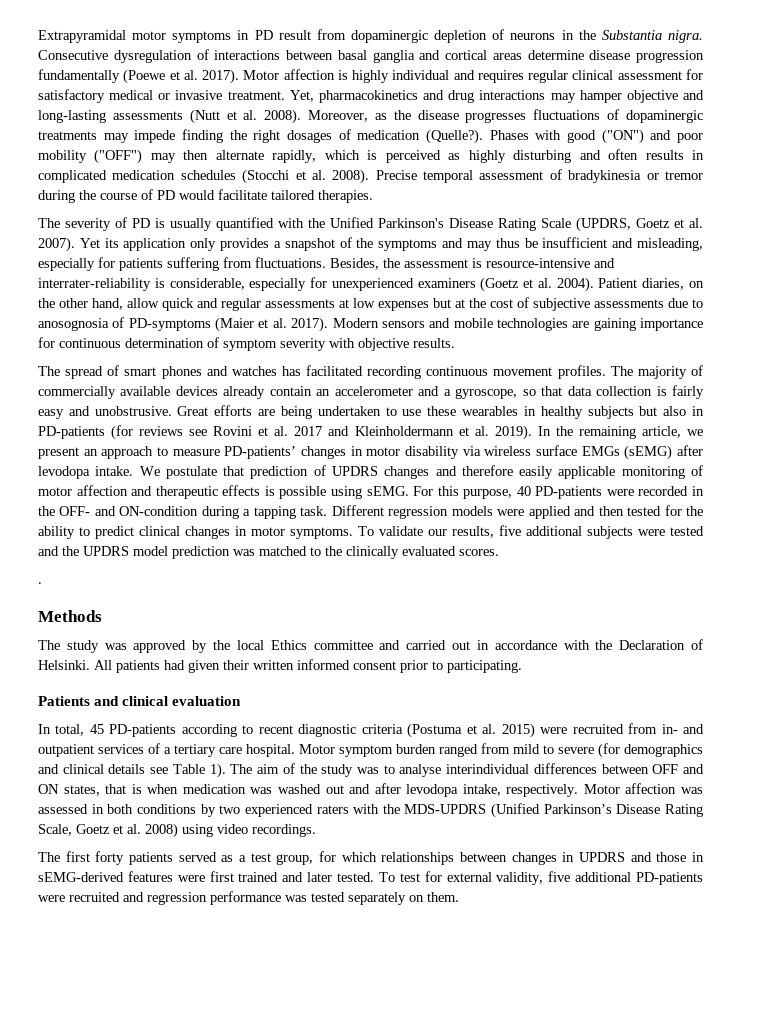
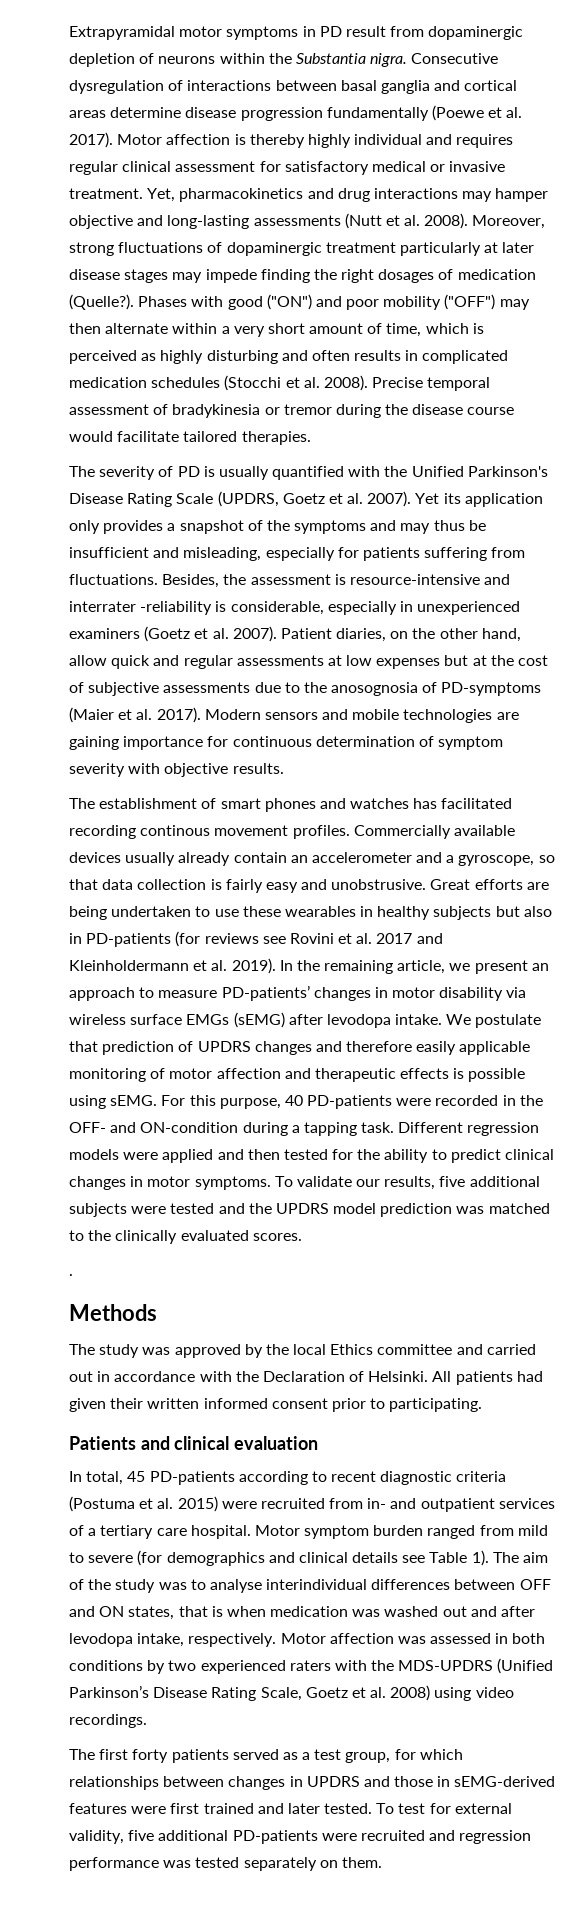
- Extrapyramidal motor symptoms in PD result from dopaminergic depletion of neurons in the Substantia nigra.
+ Extrapyramidal motor symptoms in PD result from dopaminergic depletion of neurons within the Substantia nigra.
- Motor affection is highly individual and requires regular clinical assessment for satisfactory medical or invasive treatment.
+ Motor affection is thereby highly individual and requires regular clinical assessment for satisfactory medical or invasive treatment.
- Moreover, as the disease progresses fluctuations of dopaminergic treatments may impede finding the right dosages of medication (Quelle?).
+ Moreover, strong fluctuations of dopaminergic treatment particularly at later disease stages may impede finding the right dosages of medication (Quelle?).
- Phases with good ("ON") and poor mobility ("OFF") may then alternate rapidly, which is perceived as highly disturbing and often results in complicated medication schedules (Stocchi et al. 2008).
+ Phases with good ("ON") and poor mobility ("OFF") may then alternate within a very short amount of time, which is perceived as highly disturbing and often results in complicated medication schedules (Stocchi et al. 2008).
- Precise temporal assessment of bradykinesia or tremor during the course of PD would facilitate tailored therapies.
+ Precise temporal assessment of bradykinesia or tremor during the disease course would facilitate tailored therapies.
- Besides, the assessment is resource-intensive and interrater-reliability is considerable, especially for unexperienced examiners (Goetz et al. 2004).
+ Besides, the assessment is resource-intensive and interrater -reliability is considerable, especially in unexperienced examiners (Goetz et al. 2007).
- Patient diaries, on the other hand, allow quick and regular assessments at low expenses but at the cost of subjective assessments due to anosognosia of PD-symptoms (Maier et al. 2017).
+ Patient diaries, on the other hand, allow quick and regular assessments at low expenses but at the cost of subjective assessments due to the anosognosia of PD-symptoms (Maier et al. 2017).
- The spread of smart phones and watches has facilitated recording continuous movement profiles.
+ The establishment of smart phones and watches has facilitated recording continous movement profiles.
- The majority of commercially available devices already contain an accelerometer and a gyroscope, so that data collection is fairly easy and unobstrusive.
+ Commercially available devices usually already contain an accelerometer and a gyroscope, so that data collection is fairly easy and unobstrusive.

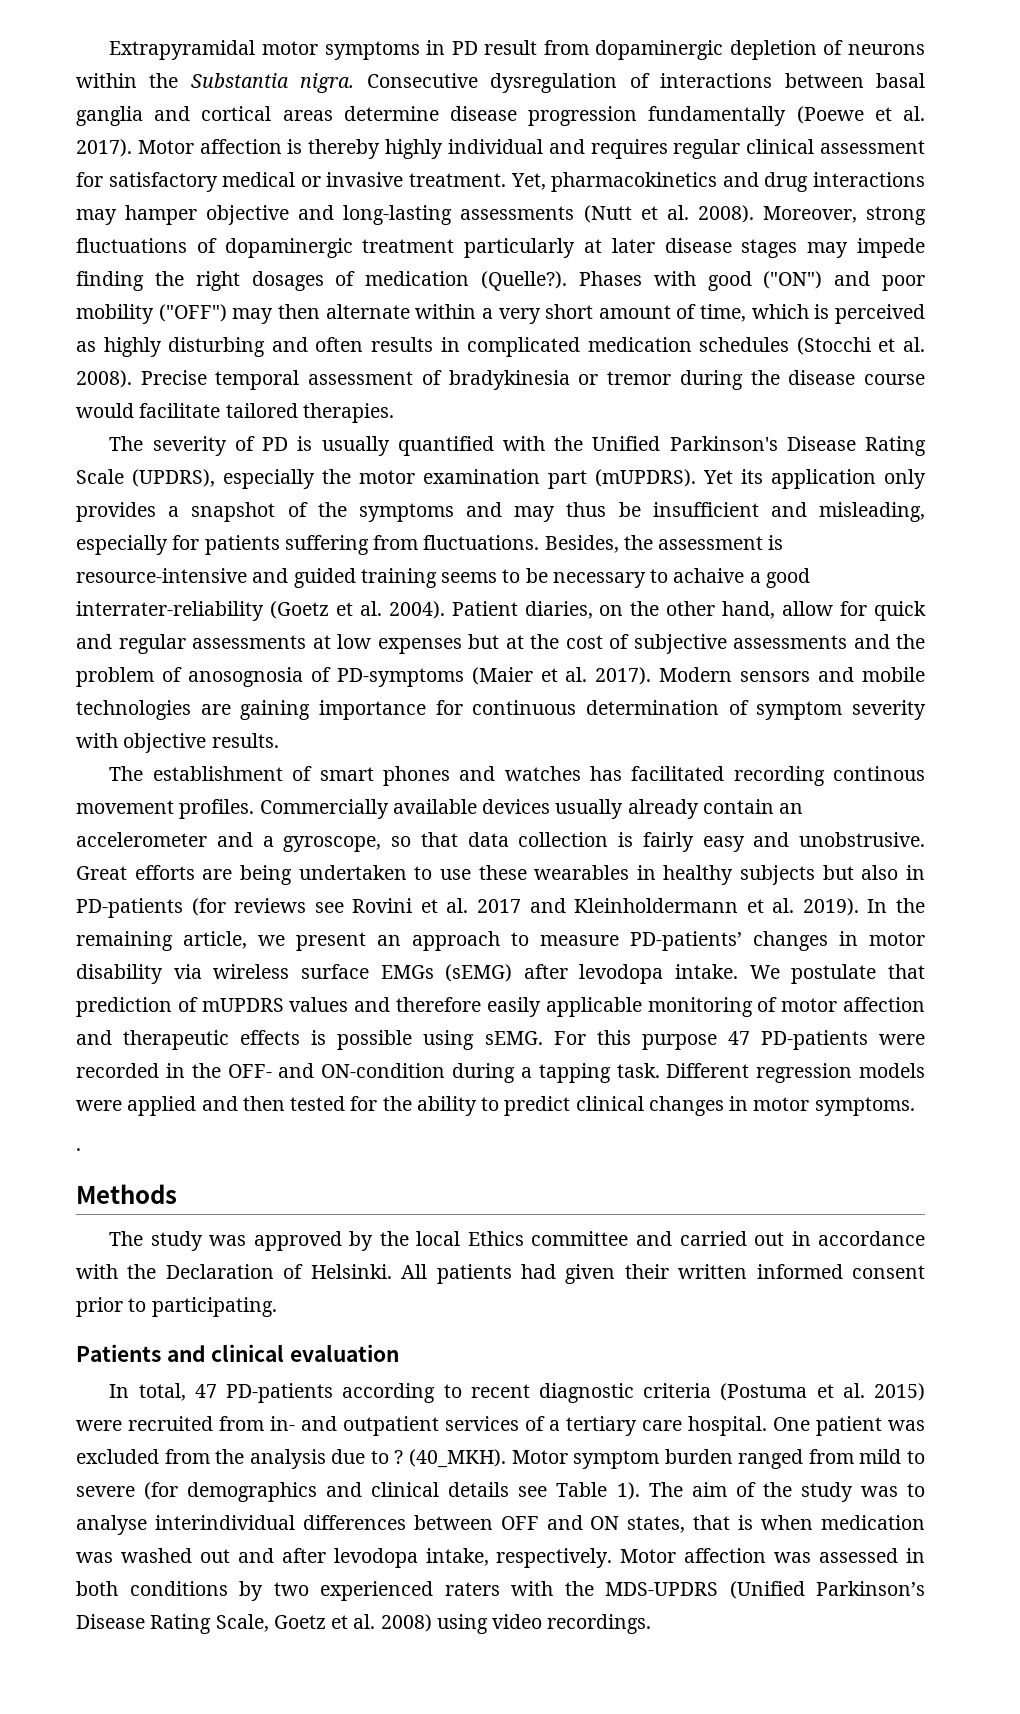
- The severity of PD is usually quantified with the Unified Parkinson's Disease Rating Scale (UPDRS, Goetz et al. 2007).
+ The severity of PD is usually quantified with the Unified Parkinson's Disease Rating Scale (UPDRS), especially the motor examination part (mUPDRS).
- Besides, the assessment is resource-intensive and interrater -reliability is considerable, especially in unexperienced examiners (Goetz et al. 2007).
+ Besides, the assessment is resource-intensive and guided training seems to be necessary to achaive a good interrater-reliability (Goetz et al. 2004).
- Patient diaries, on the other hand, allow quick and regular assessments at low expenses but at the cost of subjective assessments due to the anosognosia of PD-symptoms (Maier et al. 2017).
+ Patient diaries, on the other hand, allow for quick and regular assessments at low expenses but at the cost of subjective assessments and the problem of anosognosia of PD-symptoms (Maier et al. 2017).
- We postulate that prediction of UPDRS changes and therefore easily applicable monitoring of motor affection and therapeutic effects is possible using sEMG.
+ We postulate that prediction of mUPDRS values and therefore easily applicable monitoring of motor affection and therapeutic effects is possible using sEMG.
- For this purpose, 40 PD-patients were recorded in the OFF- and ON-condition during a tapping task.
+ For this purpose 47 PD-patients were recorded in the OFF- and ON-condition during a tapping task.
- To validate our results, five additional subjects were tested and the UPDRS model prediction was matched to the clinically evaluated scores.
- In total, 45 PD-patients according to recent diagnostic criteria (Postuma et al. 2015) were recruited from in- and outpatient services of a tertiary care hospital.
+ In total, 47 PD-patients according to recent diagnostic criteria (Postuma et al. 2015) were recruited from in- and outpatient services of a tertiary care hospital.
+ One patient was excluded from the analysis due to ? (40_MKH).
- The first forty patients served as a test group, for which relationships between changes in UPDRS and those in sEMG-derived features were first trained and later tested. To test for external validity, five additional PD-patients were recruited and regression performance was tested separately on them.

